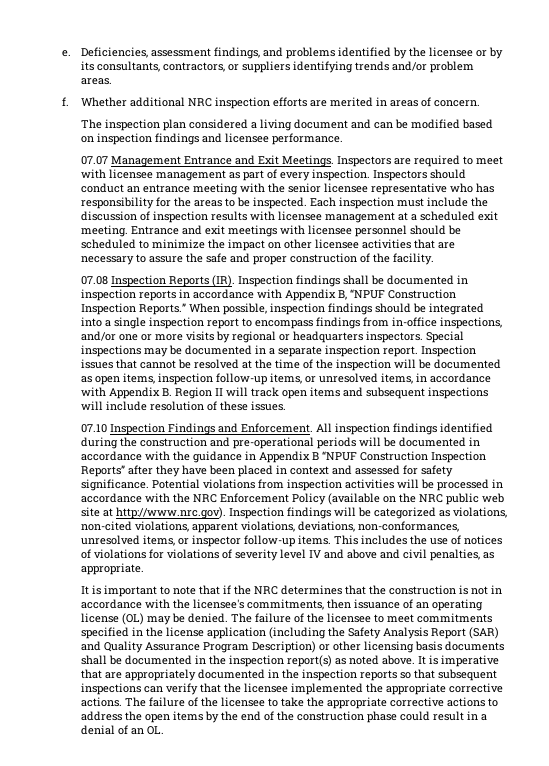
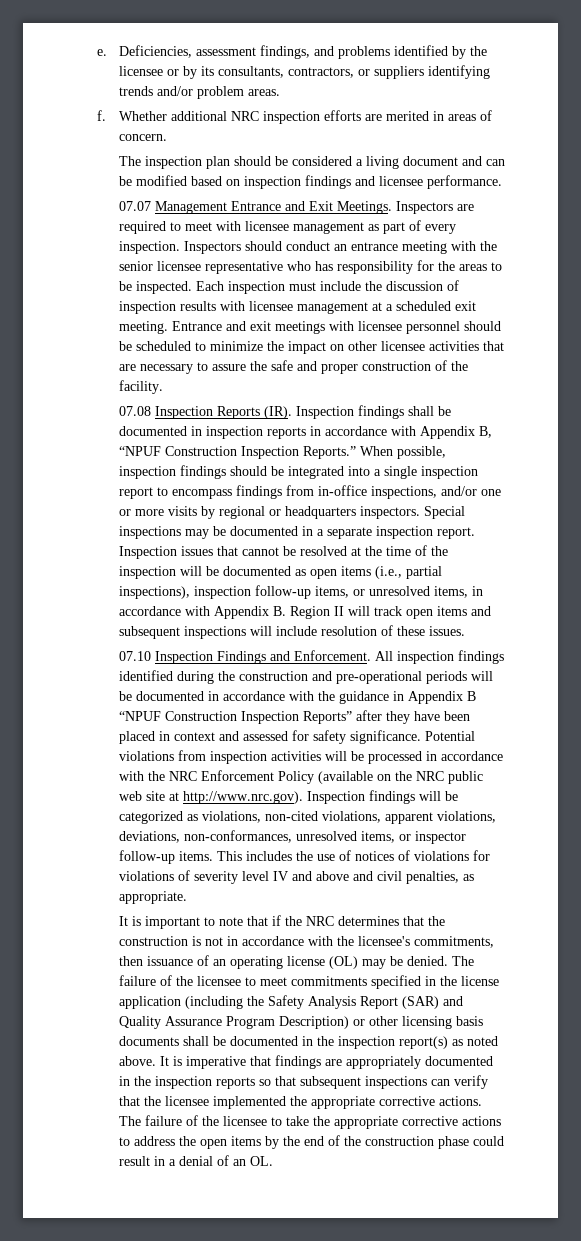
- The inspection plan considered a living document and can be modified based on inspection findings and licensee performance.
+ The inspection plan should be considered a living document and can be modified based on inspection findings and licensee performance.
- Inspection issues that cannot be resolved at the time of the inspection will be documented as open items, inspection follow-up items, or unresolved items, in accordance with Appendix B. Region II will track open items and subsequent inspections will include resolution of these issues.
+ Inspection issues that cannot be resolved at the time of the inspection will be documented as open items (i.e., partial inspections), inspection follow-up items, or unresolved items, in accordance with Appendix B. Region II will track open items and subsequent inspections will include resolution of these issues.
- It is imperative that are appropriately documented in the inspection reports so that subsequent inspections can verify that the licensee implemented the appropriate corrective actions.
+ It is imperative that findings are appropriately documented in the inspection reports so that subsequent inspections can verify that the licensee implemented the appropriate corrective actions.

